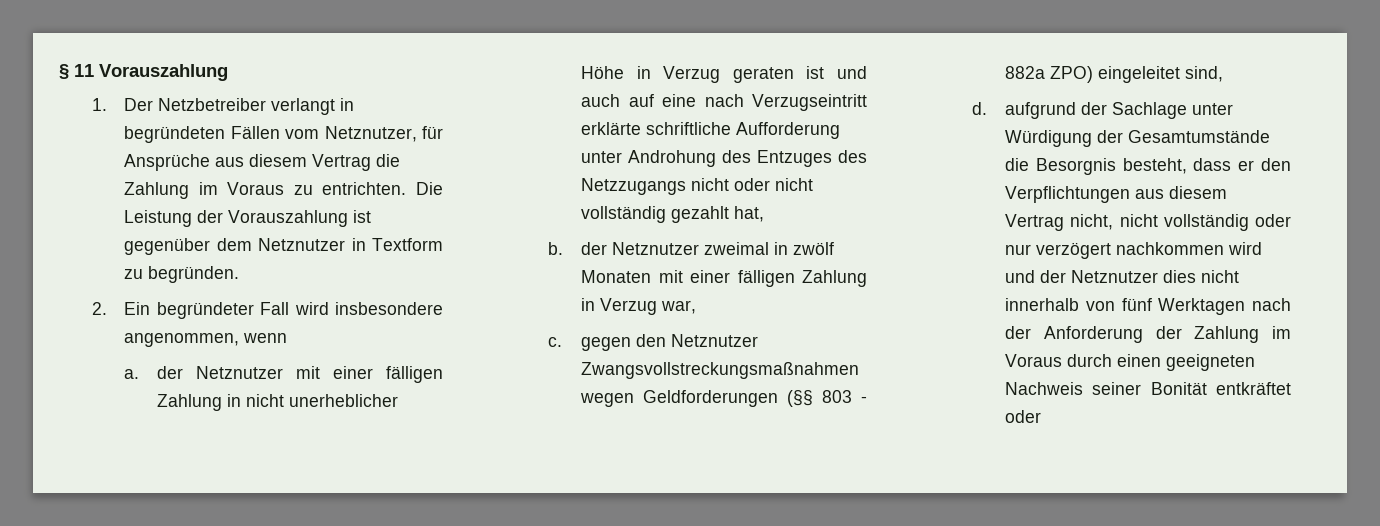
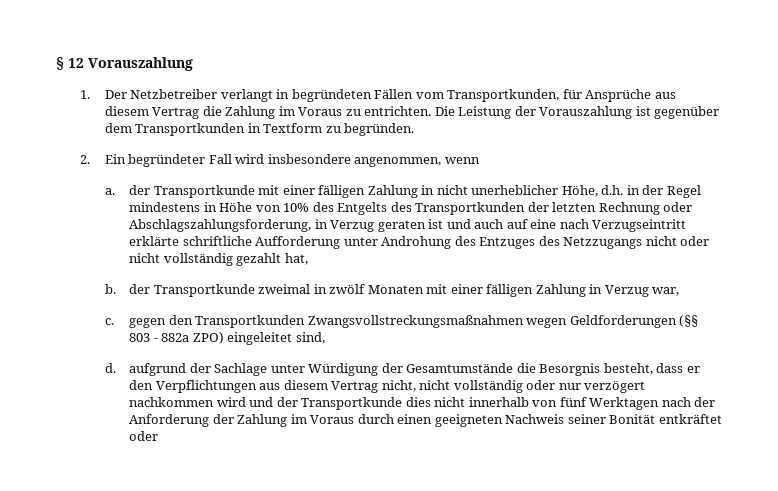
- § 11 Vorauszahlung
+ § 12 Vorauszahlung
- 1. Der Netzbetreiber verlangt in begründeten Fällen vom Netznutzer, für Ansprüche aus diesem Vertrag die Zahlung im Voraus zu entrichten.
+ 1. Der Netzbetreiber verlangt in begründeten Fällen vom Transportkunden, für Ansprüche aus diesem Vertrag die Zahlung im Voraus zu entrichten.
- Die Leistung der Vorauszahlung ist gegenüber dem Netznutzer in Textform zu begründen.
+ Die Leistung der Vorauszahlung ist gegenüber dem Transportkunden in Textform zu begründen.
- a. der Netznutzer mit einer fälligen Zahlung in nicht unerheblicher Höhe in Verzug geraten ist und auch auf eine nach Verzugseintritt erklärte schriftliche Aufforderung unter Androhung des Entzuges des Netzzugangs nicht oder nicht vollständig gezahlt hat,
+ a. der Transportkunde mit einer fälligen Zahlung in nicht unerheblicher Höhe, d.h. in der Regel mindestens in Höhe von 10% des Entgelts des Transportkunden der letzten Rechnung oder Abschlagszahlungsforderung, in Verzug geraten ist und auch auf eine nach Verzugseintritt erklärte schriftliche Aufforderung unter Androhung des Entzuges des Netzzugangs nicht oder nicht vollständig gezahlt hat,
- b. der Netznutzer zweimal in zwölf Monaten mit einer fälligen Zahlung in Verzug war,
+ b. der Transportkunde zweimal in zwölf Monaten mit einer fälligen Zahlung in Verzug war,
- c. gegen den Netznutzer Zwangsvollstreckungsmaßnahmen wegen Geldforderungen (§§ 803 - 882a ZPO) eingeleitet sind,
+ c. gegen den Transportkunden Zwangsvollstreckungsmaßnahmen wegen Geldforderungen (§§ 803 - 882a ZPO) eingeleitet sind,
- d. aufgrund der Sachlage unter Würdigung der Gesamtumstände die Besorgnis besteht, dass er den Verpflichtungen aus diesem Vertrag nicht, nicht vollständig oder nur verzögert nachkommen wird und der Netznutzer dies nicht innerhalb von fünf Werktagen nach der Anforderung der Zahlung im Voraus durch einen geeigneten Nachweis seiner Bonität entkräftet oder
+ d. aufgrund der Sachlage unter Würdigung der Gesamtumstände die Besorgnis besteht, dass er den Verpflichtungen aus diesem Vertrag nicht, nicht vollständig oder nur verzögert nachkommen wird und der Transportkunde dies nicht innerhalb von fünf Werktagen nach der Anforderung der Zahlung im Voraus durch einen geeigneten Nachweis seiner Bonität entkräftet oder

